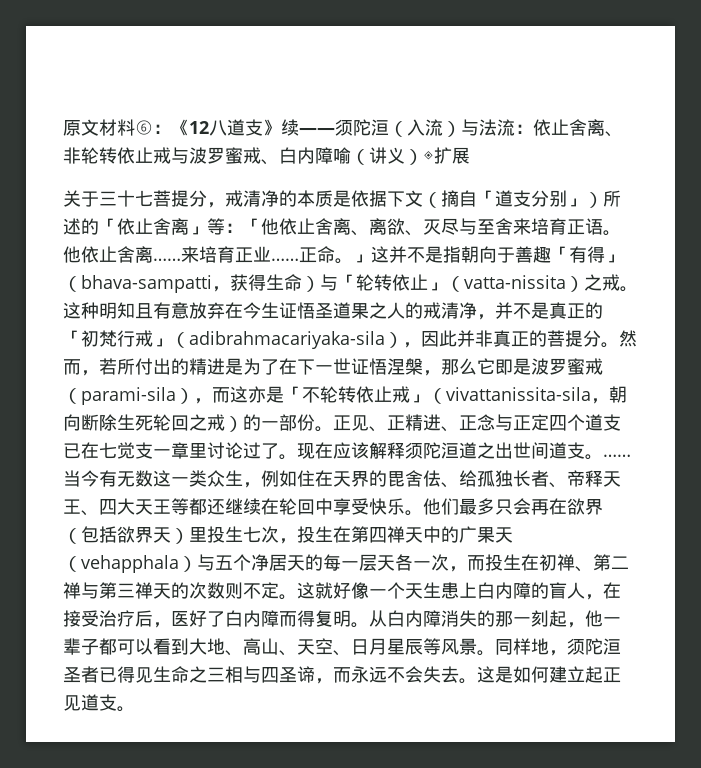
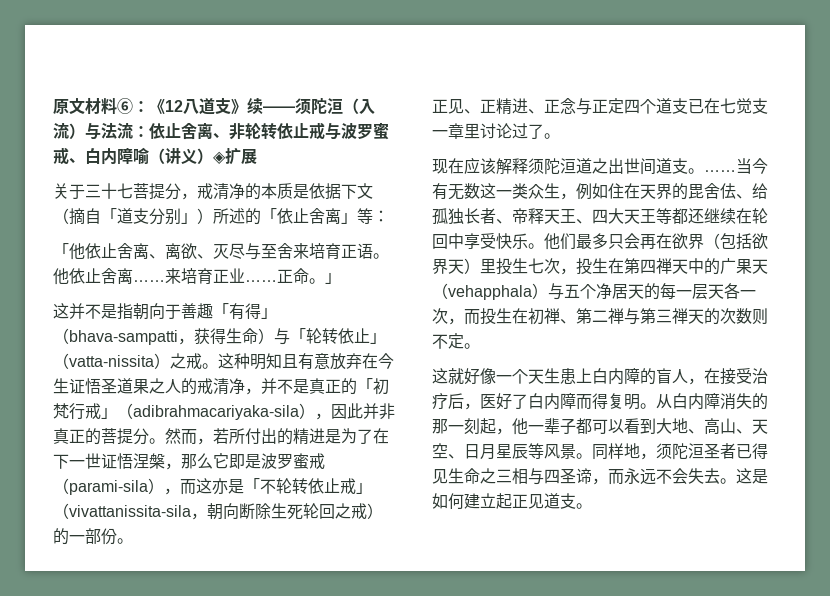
- 关于三十七菩提分，戒清净的本质是依据下文（摘自「道支分别」）所述的「依止舍离」等：「他依止舍离、离欲、灭尽与至舍来培育正语。
+ 关于三十七菩提分，戒清净的本质是依据下文（摘自「道支分别」）所述的「依止舍离」等：
+ 「他依止舍离、离欲、灭尽与至舍来培育正语。
- 正命。」这并不是指朝向于善趣「有得」（bhava-sampatti，获得生命）与「轮转依止」（vatta-nissita）之戒。
+ 正命。」
+ 这并不是指朝向于善趣「有得」（bhava-sampatti，获得生命）与「轮转依止」（vatta-nissita）之戒。
- 然而，若所付出的精进是为了在下一世证悟涅槃，那么它即是波罗蜜戒（parami-sila），而这亦是「不轮转依止戒」（vivattanissita-sila，朝向断除生死轮回之戒）的一部份。正见、正精进、正念与正定四个道支已在七觉支一章里讨论过了。现在应该解释须陀洹道之出世间道支。
+ 然而，若所付出的精进是为了在下一世证悟涅槃，那么它即是波罗蜜戒（parami-sila），而这亦是「不轮转依止戒」（vivattanissita-sila，朝向断除生死轮回之戒）的一部份。
+ 正见、正精进、正念与正定四个道支已在七觉支一章里讨论过了。
+ 现在应该解释须陀洹道之出世间道支。
- 他们最多只会再在欲界（包括欲界天）里投生七次，投生在第四禅天中的广果天（vehapphala）与五个净居天的每一层天各一次，而投生在初禅、第二禅与第三禅天的次数则不定。这就好像一个天生患上白内障的盲人，在接受治疗后，医好了白内障而得复明。
+ 他们最多只会再在欲界（包括欲界天）里投生七次，投生在第四禅天中的广果天（vehapphala）与五个净居天的每一层天各一次，而投生在初禅、第二禅与第三禅天的次数则不定。
+ 这就好像一个天生患上白内障的盲人，在接受治疗后，医好了白内障而得复明。

